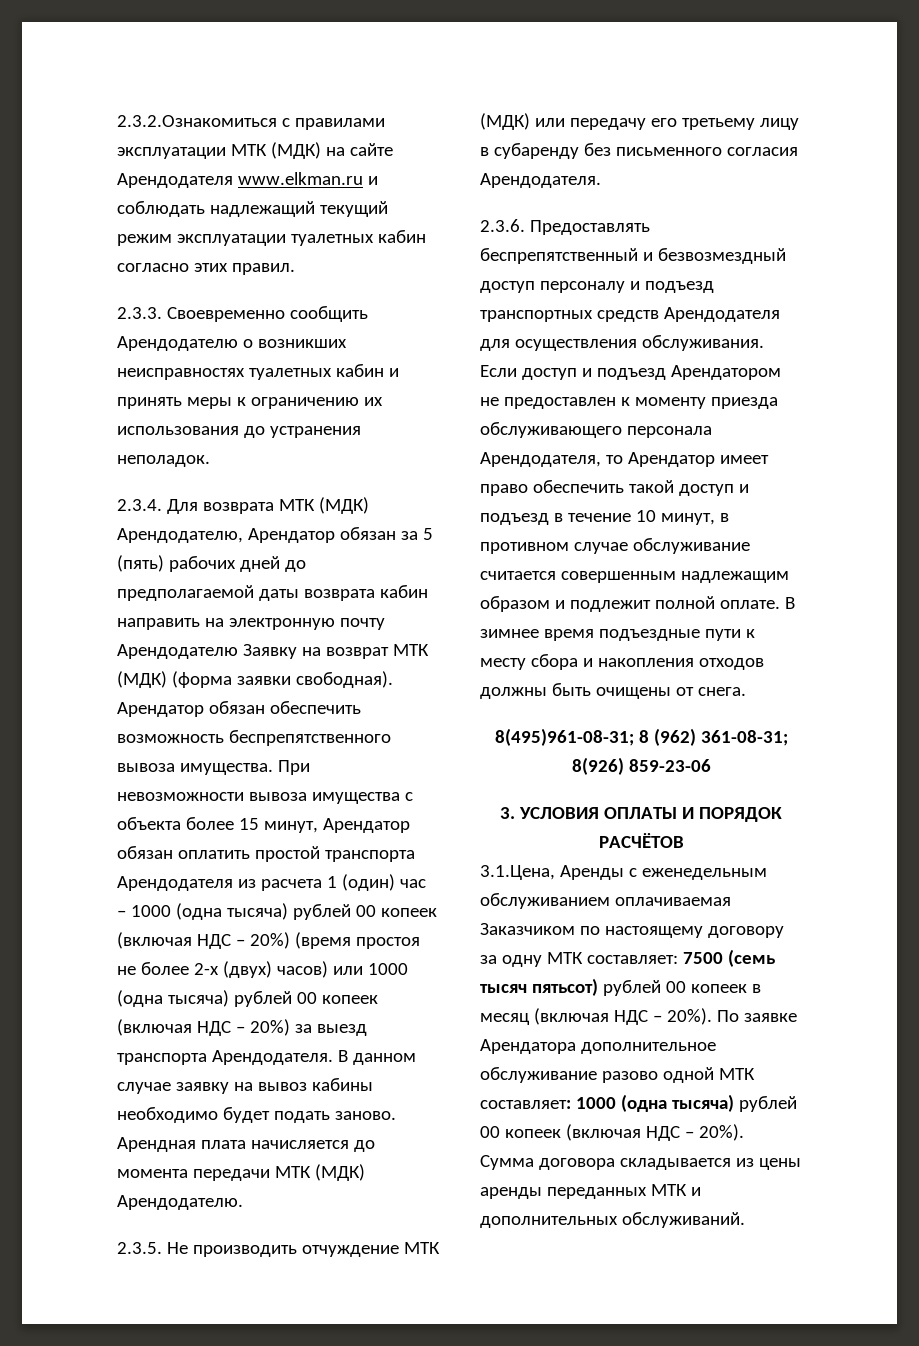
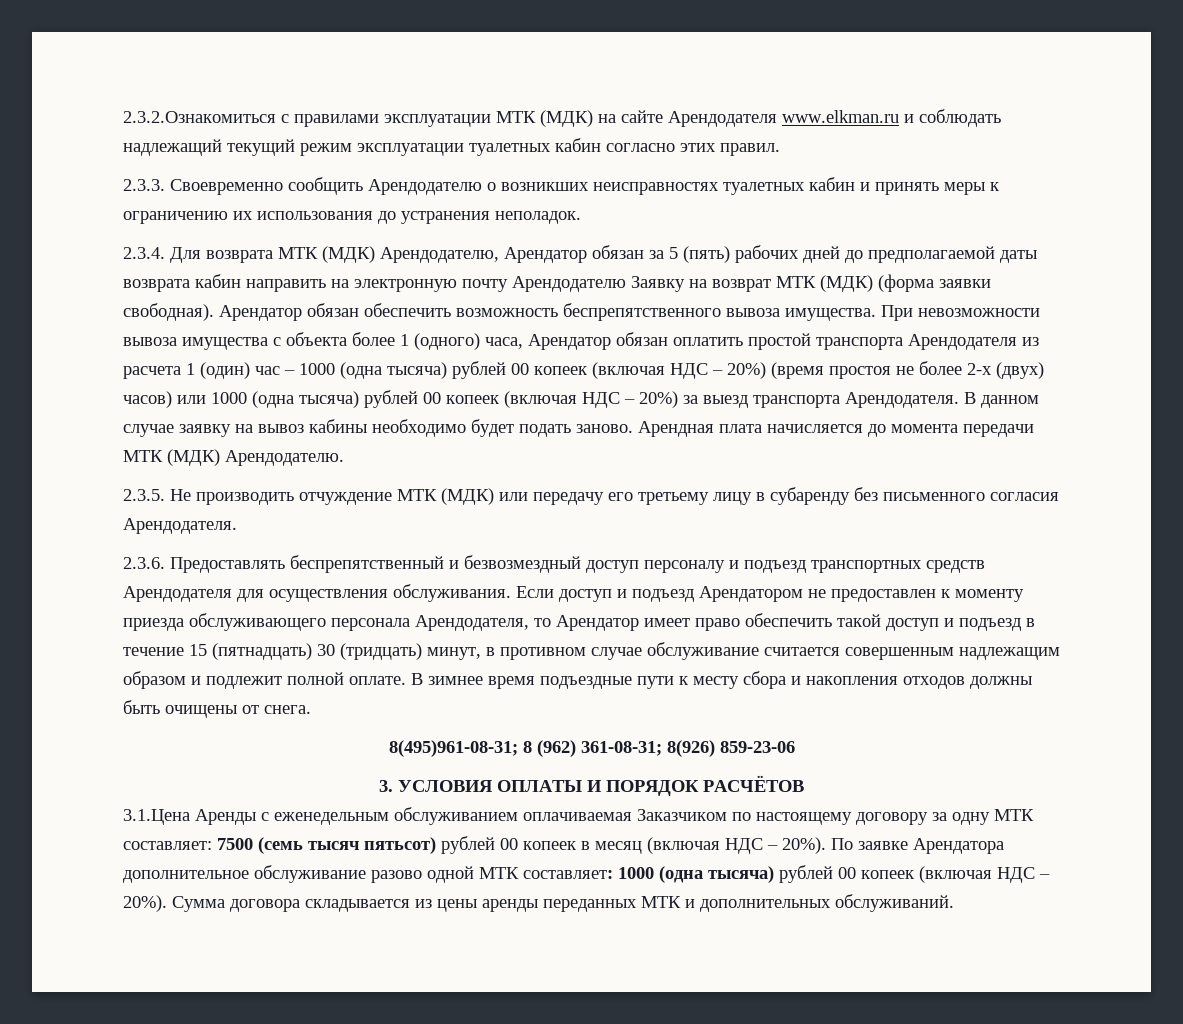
- При невозможности вывоза имущества с объекта более 15 минут, Арендатор обязан оплатить простой транспорта Арендодателя из расчета 1 (один) час – 1000 (одна тысяча) рублей 00 копеек (включая НДС – 20%) (время простоя не более 2-х (двух) часов) или 1000 (одна тысяча) рублей 00 копеек (включая НДС – 20%) за выезд транспорта Арендодателя.
+ При невозможности вывоза имущества с объекта более 1 (одного) часа, Арендатор обязан оплатить простой транспорта Арендодателя из расчета 1 (один) час – 1000 (одна тысяча) рублей 00 копеек (включая НДС – 20%) (время простоя не более 2-х (двух) часов) или 1000 (одна тысяча) рублей 00 копеек (включая НДС – 20%) за выезд транспорта Арендодателя.
- Если доступ и подъезд Арендатором не предоставлен к моменту приезда обслуживающего персонала Арендодателя, то Арендатор имеет право обеспечить такой доступ и подъезд в течение 10 минут, в противном случае обслуживание считается совершенным надлежащим образом и подлежит полной оплате.
+ Если доступ и подъезд Арендатором не предоставлен к моменту приезда обслуживающего персонала Арендодателя, то Арендатор имеет право обеспечить такой доступ и подъезд в течение 15 (пятнадцать) 30 (тридцать) минут, в противном случае обслуживание считается совершенным надлежащим образом и подлежит полной оплате.
- 3.1.Цена, Аренды с еженедельным обслуживанием оплачиваемая Заказчиком по настоящему договору за одну МТК составляет: 7500 (семь тысяч пятьсот) рублей 00 копеек в месяц (включая НДС – 20%).
+ 3.1.Цена Аренды с еженедельным обслуживанием оплачиваемая Заказчиком по настоящему договору за одну МТК составляет: 7500 (семь тысяч пятьсот) рублей 00 копеек в месяц (включая НДС – 20%).

